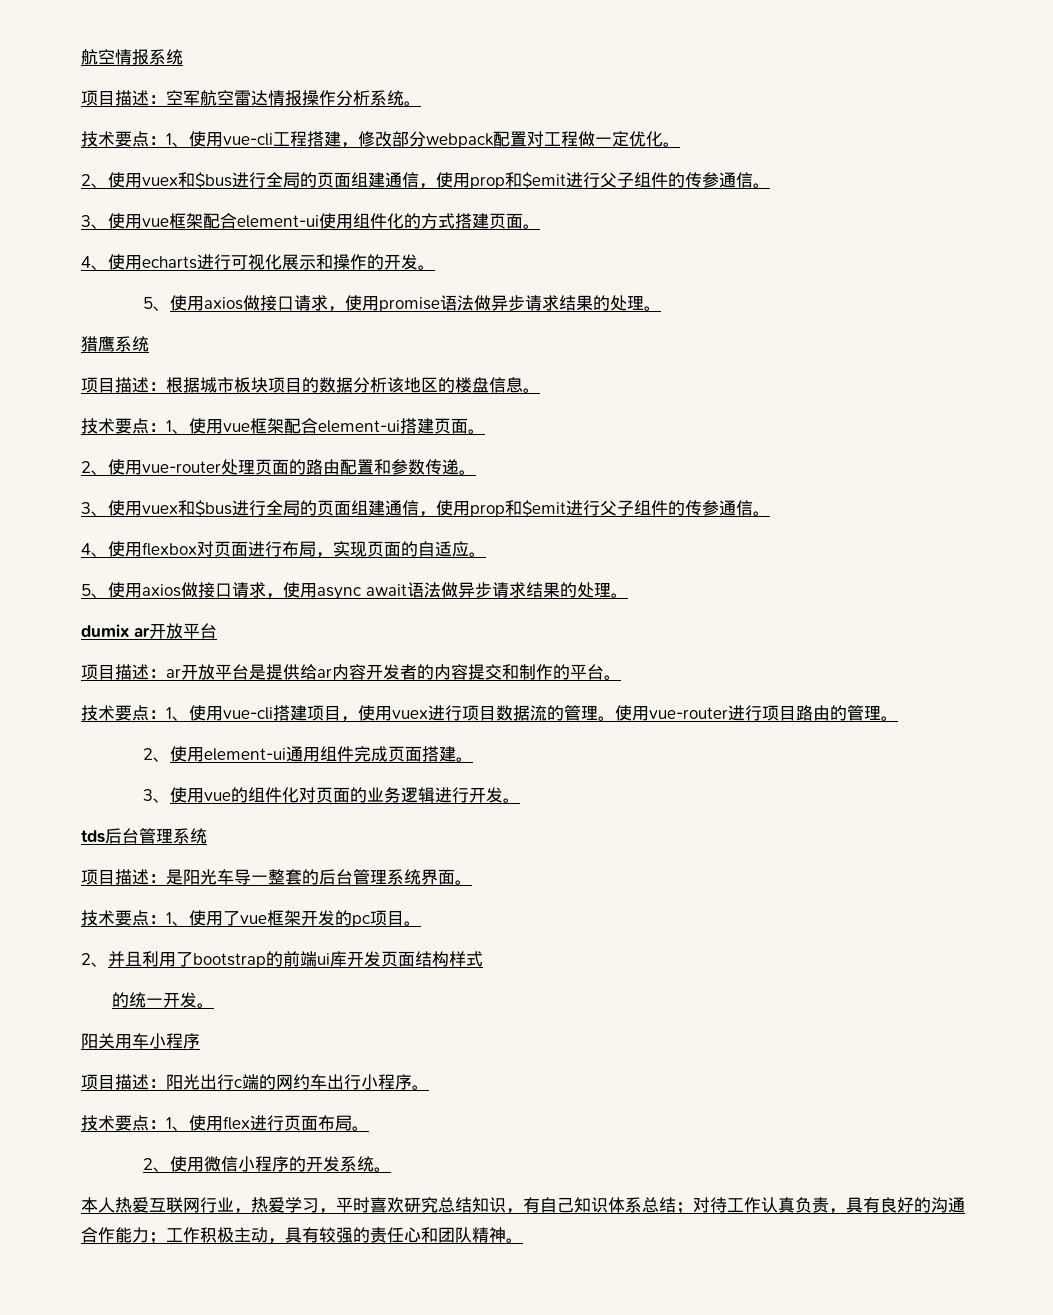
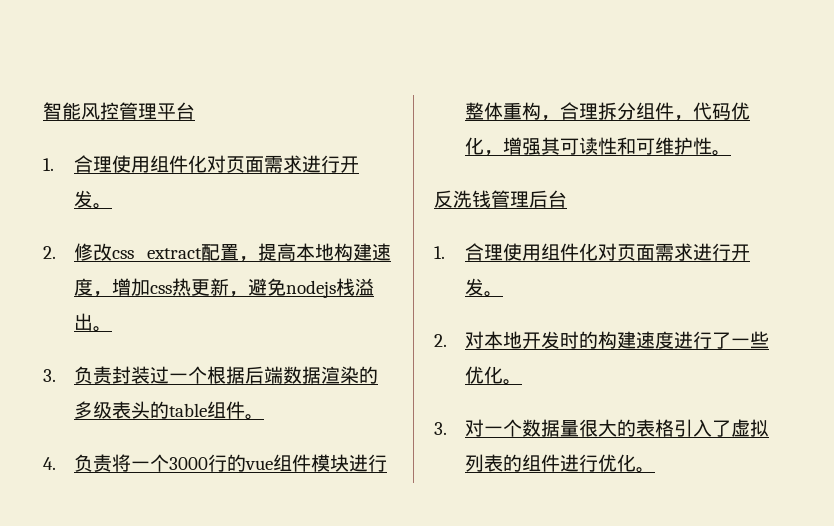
- 航空情报系统
- 项目描述：空军航空雷达情报操作分析系统。
- 技术要点：1、使用vue-cli工程搭建，修改部分webpack配置对工程做一定优化。
- 2、使用vuex和$bus进行全局的页面组建通信，使用prop和$emit进行父子组件的传参通信。
- 3、使用vue框架配合element-ui使用组件化的方式搭建页面。
- 4、使用echarts进行可视化展示和操作的开发。
- 5、使用axios做接口请求，使用promise语法做异步请求结果的处理。
- 猎鹰系统
- 项目描述：根据城市板块项目的数据分析该地区的楼盘信息。
- 技术要点：1、使用vue框架配合element-ui搭建页面。
- 2、使用vue-router处理页面的路由配置和参数传递。
- 3、使用vuex和$bus进行全局的页面组建通信，使用prop和$emit进行父子组件的传参通信。
- 4、使用flexbox对页面进行布局，实现页面的自适应。
- 5、使用axios做接口请求，使用async await语法做异步请求结果的处理。
- dumix ar开放平台
- 项目描述：ar开放平台是提供给ar内容开发者的内容提交和制作的平台。
- 技术要点：1、使用vue-cli搭建项目，使用vuex进行项目数据流的管理。使用vue-router进行项目路由的管理。
- 2、使用element-ui通用组件完成页面搭建。
- 3、使用vue的组件化对页面的业务逻辑进行开发。
- tds后台管理系统
- 项目描述：是阳光车导一整套的后台管理系统界面。
- 技术要点：1、使用了vue框架开发的pc项目。
- 2、并且利用了bootstrap的前端ui库开发页面结构样式
- 的统一开发。
- 阳关用车小程序
- 项目描述：阳光出行c端的网约车出行小程序。
- 技术要点：1、使用flex进行页面布局。
- 2、使用微信小程序的开发系统。
- 本人热爱互联网行业，热爱学习，平时喜欢研究总结知识，有自己知识体系总结；对待工作认真负责，具有良好的沟通合作能力；工作积极主动，具有较强的责任心和团队精神。
+ 智能风控管理平台
+ 1.合理使用组件化对页面需求进行开发。
+ 2.修改css extract配置，提高本地构建速度，增加css热更新，避免nodejs栈溢出。
+ 3.负责封装过一个根据后端数据渲染的多级表头的table组件。
+ 4.负责将一个3000行的vue组件模块进行整体重构，合理拆分组件，代码优化，增强其可读性和可维护性。
+ 反洗钱管理后台
+ 1.合理使用组件化对页面需求进行开发。
+ 2.对本地开发时的构建速度进行了一些优化。
+ 3.对一个数据量很大的表格引入了虚拟列表的组件进行优化。

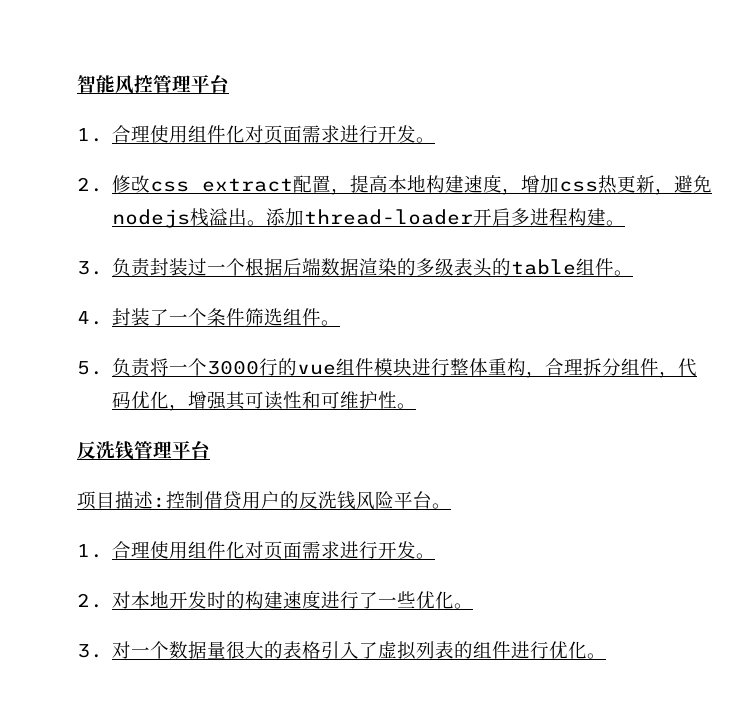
+ 添加thread-loader开启多进程构建。
- 4.负责将一个3000行的vue组件模块进行整体重构，合理拆分组件，代码优化，增强其可读性和可维护性。
+ 4.封装了一个条件筛选组件。
+ 5.负责将一个3000行的vue组件模块进行整体重构，合理拆分组件，代码优化，增强其可读性和可维护性。
- 反洗钱管理后台
+ 反洗钱管理平台
+ 项目描述:控制借贷用户的反洗钱风险平台。

